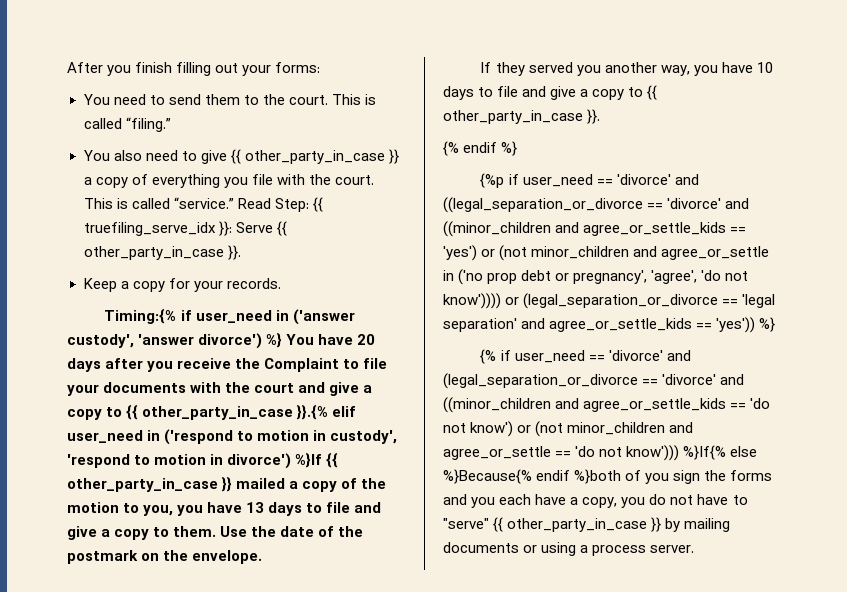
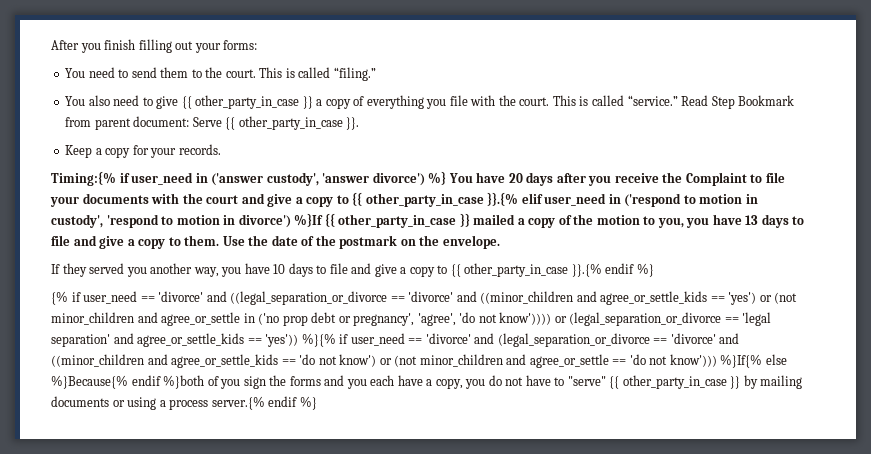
- Read Step: {{ truefiling_serve_idx }}: Serve {{ other_party_in_case }}.
+ Read Step Bookmark from parent document: Serve {{ other_party_in_case }}.
- If they served you another way, you have 10 days to file and give a copy to {{ other_party_in_case }}.
- {% endif %}
+ If they served you another way, you have 10 days to file and give a copy to {{ other_party_in_case }}.{% endif %}
- {%p if user_need == 'divorce' and ((legal_separation_or_divorce == 'divorce' and ((minor_children and agree_or_settle_kids == 'yes') or (not minor_children and agree_or_settle in ('no prop debt or pregnancy', 'agree', 'do not know')))) or (legal_separation_or_divorce == 'legal separation' and agree_or_settle_kids == 'yes')) %}
- {% if user_need == 'divorce' and (legal_separation_or_divorce == 'divorce' and ((minor_children and agree_or_settle_kids == 'do not know') or (not minor_children and agree_or_settle == 'do not know'))) %}If{% else %}Because{% endif %}both of you sign the forms and you each have a copy, you do not have to "serve" {{ other_party_in_case }} by mailing documents or using a process server.
+ {% if user_need == 'divorce' and ((legal_separation_or_divorce == 'divorce' and ((minor_children and agree_or_settle_kids == 'yes') or (not minor_children and agree_or_settle in ('no prop debt or pregnancy', 'agree', 'do not know')))) or (legal_separation_or_divorce == 'legal separation' and agree_or_settle_kids == 'yes')) %}{% if user_need == 'divorce' and (legal_separation_or_divorce == 'divorce' and ((minor_children and agree_or_settle_kids == 'do not know') or (not minor_children and agree_or_settle == 'do not know'))) %}If{% else %}Because{% endif %}both of you sign the forms and you each have a copy, you do not have to "serve" {{ other_party_in_case }} by mailing documents or using a process server.{% endif %}

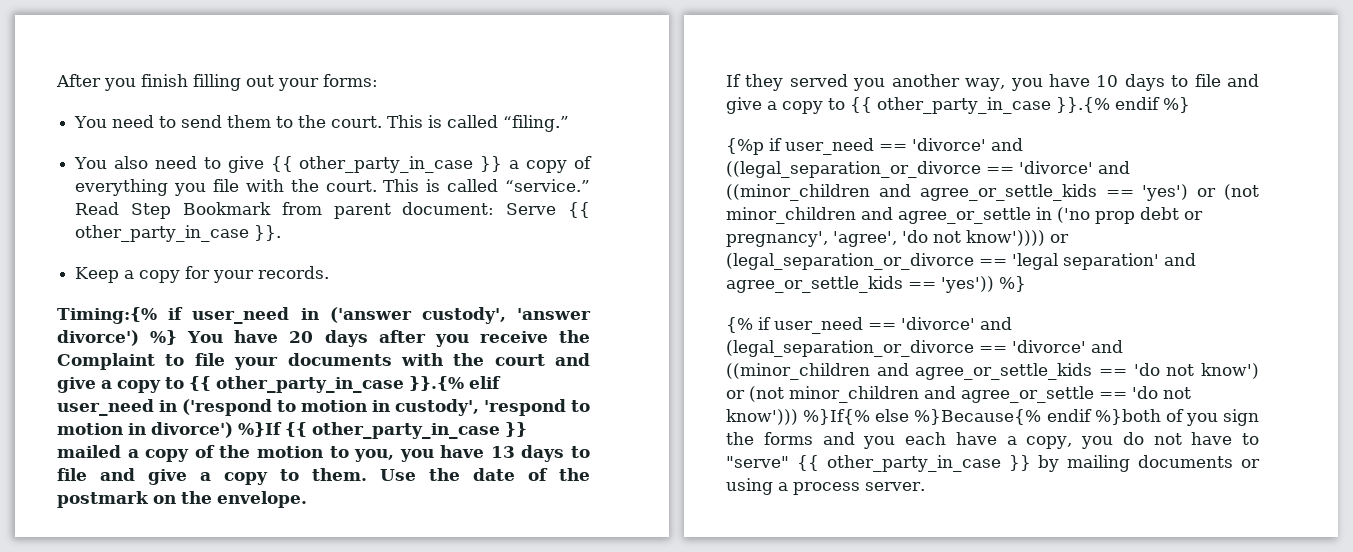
- {% if user_need == 'divorce' and ((legal_separation_or_divorce == 'divorce' and ((minor_children and agree_or_settle_kids == 'yes') or (not minor_children and agree_or_settle in ('no prop debt or pregnancy', 'agree', 'do not know')))) or (legal_separation_or_divorce == 'legal separation' and agree_or_settle_kids == 'yes')) %}{% if user_need == 'divorce' and (legal_separation_or_divorce == 'divorce' and ((minor_children and agree_or_settle_kids == 'do not know') or (not minor_children and agree_or_settle == 'do not know'))) %}If{% else %}Because{% endif %}both of you sign the forms and you each have a copy, you do not have to "serve" {{ other_party_in_case }} by mailing documents or using a process server.{% endif %}
+ {%p if user_need == 'divorce' and ((legal_separation_or_divorce == 'divorce' and ((minor_children and agree_or_settle_kids == 'yes') or (not minor_children and agree_or_settle in ('no prop debt or pregnancy', 'agree', 'do not know')))) or (legal_separation_or_divorce == 'legal separation' and agree_or_settle_kids == 'yes')) %}
+ {% if user_need == 'divorce' and (legal_separation_or_divorce == 'divorce' and ((minor_children and agree_or_settle_kids == 'do not know') or (not minor_children and agree_or_settle == 'do not know'))) %}If{% else %}Because{% endif %}both of you sign the forms and you each have a copy, you do not have to "serve" {{ other_party_in_case }} by mailing documents or using a process server.

